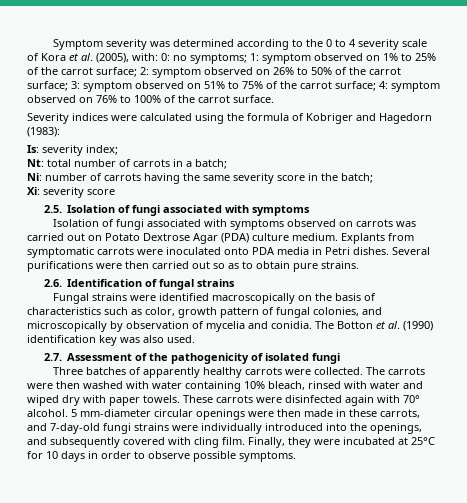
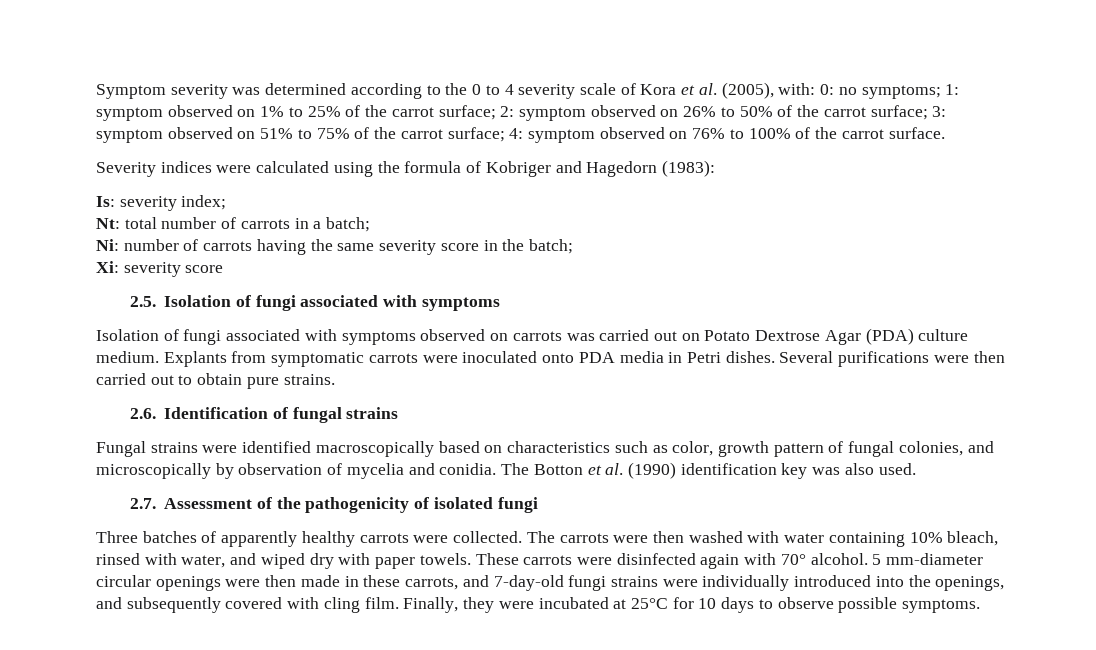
- Several purifications were then carried out so as to obtain pure strains.
+ Several purifications were then carried out to obtain pure strains.
- Fungal strains were identified macroscopically on the basis of characteristics such as color, growth pattern of fungal colonies, and microscopically by observation of mycelia and conidia.
+ Fungal strains were identified macroscopically based on characteristics such as color, growth pattern of fungal colonies, and microscopically by observation of mycelia and conidia.
- The carrots were then washed with water containing 10% bleach, rinsed with water and wiped dry with paper towels.
+ The carrots were then washed with water containing 10% bleach, rinsed with water, and wiped dry with paper towels.
- Finally, they were incubated at 25°C for 10 days in order to observe possible symptoms.
+ Finally, they were incubated at 25°C for 10 days to observe possible symptoms.

